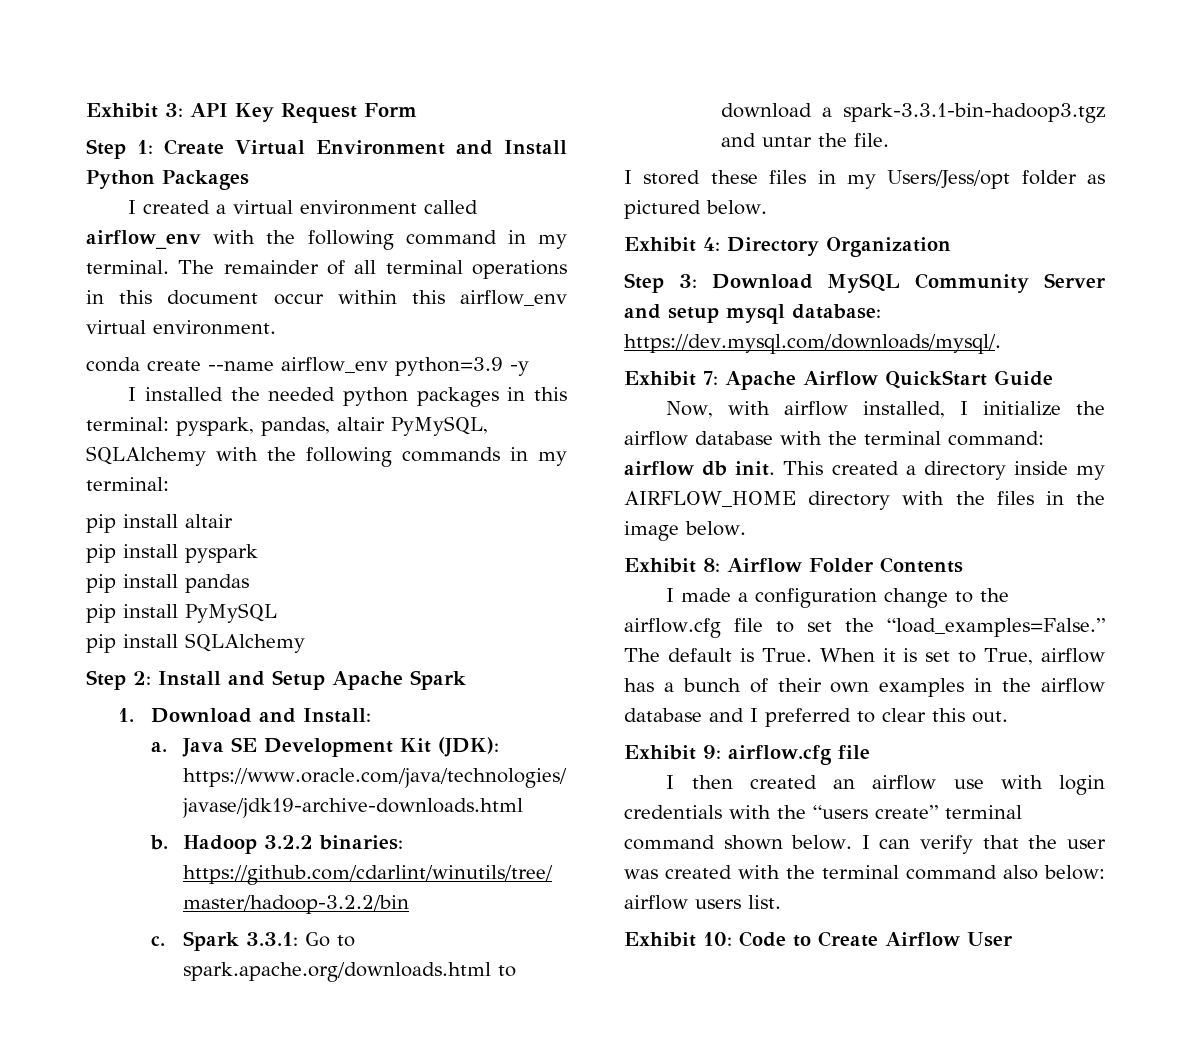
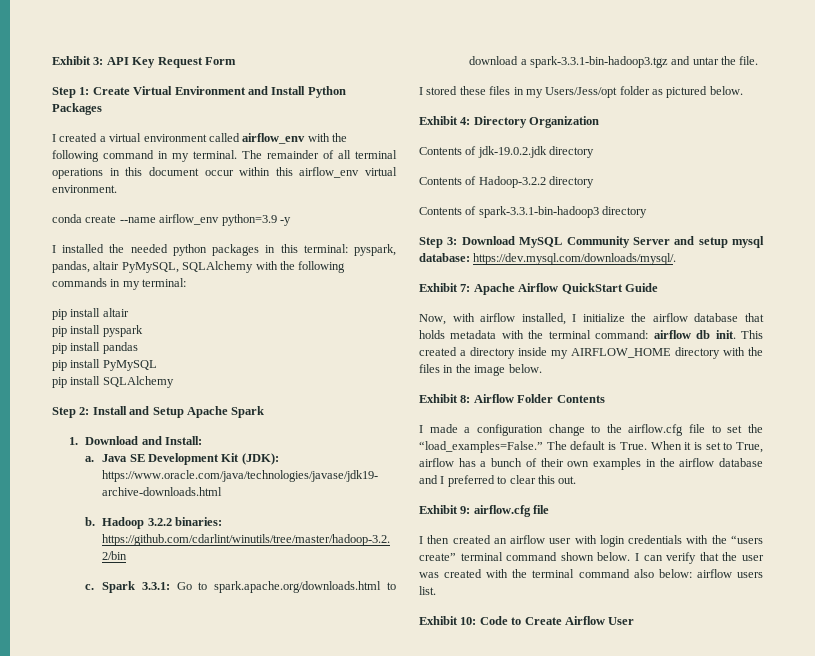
+ Contents of jdk-19.0.2.jdk directory
+ Contents of Hadoop-3.2.2 directory
+ Contents of spark-3.3.1-bin-hadoop3 directory
- Now, with airflow installed, I initialize the airflow database with the terminal command: airflow db init.
+ Now, with airflow installed, I initialize the airflow database that holds metadata with the terminal command: airflow db init.
- I then created an airflow use with login credentials with the “users create” terminal command shown below.
+ I then created an airflow user with login credentials with the “users create” terminal command shown below.

